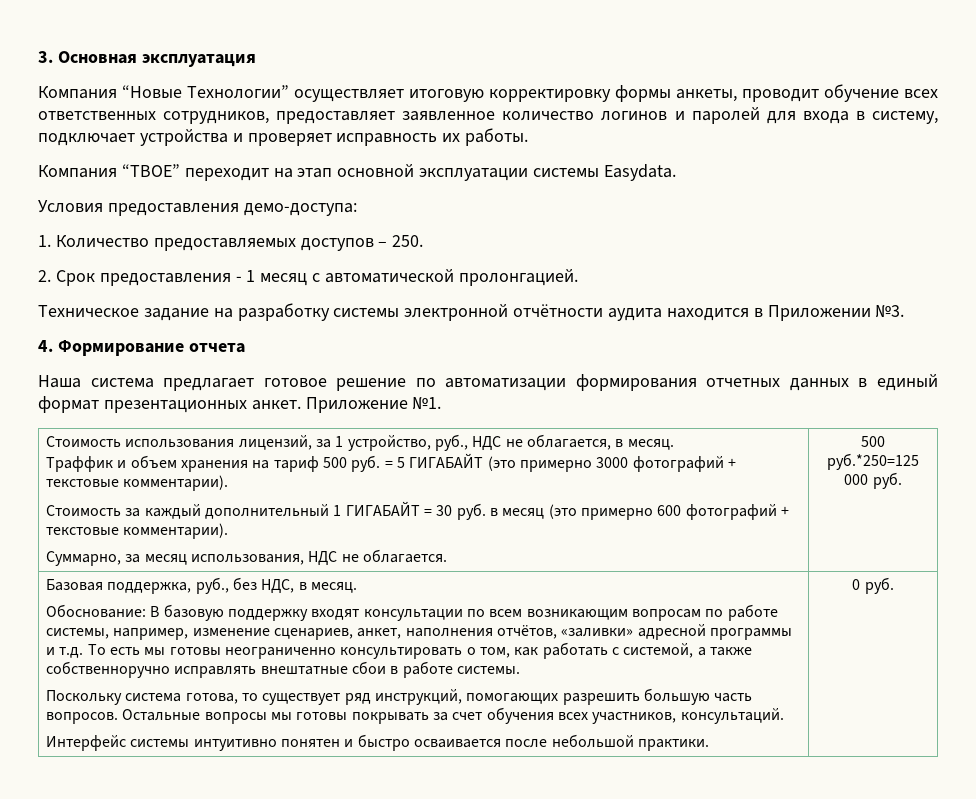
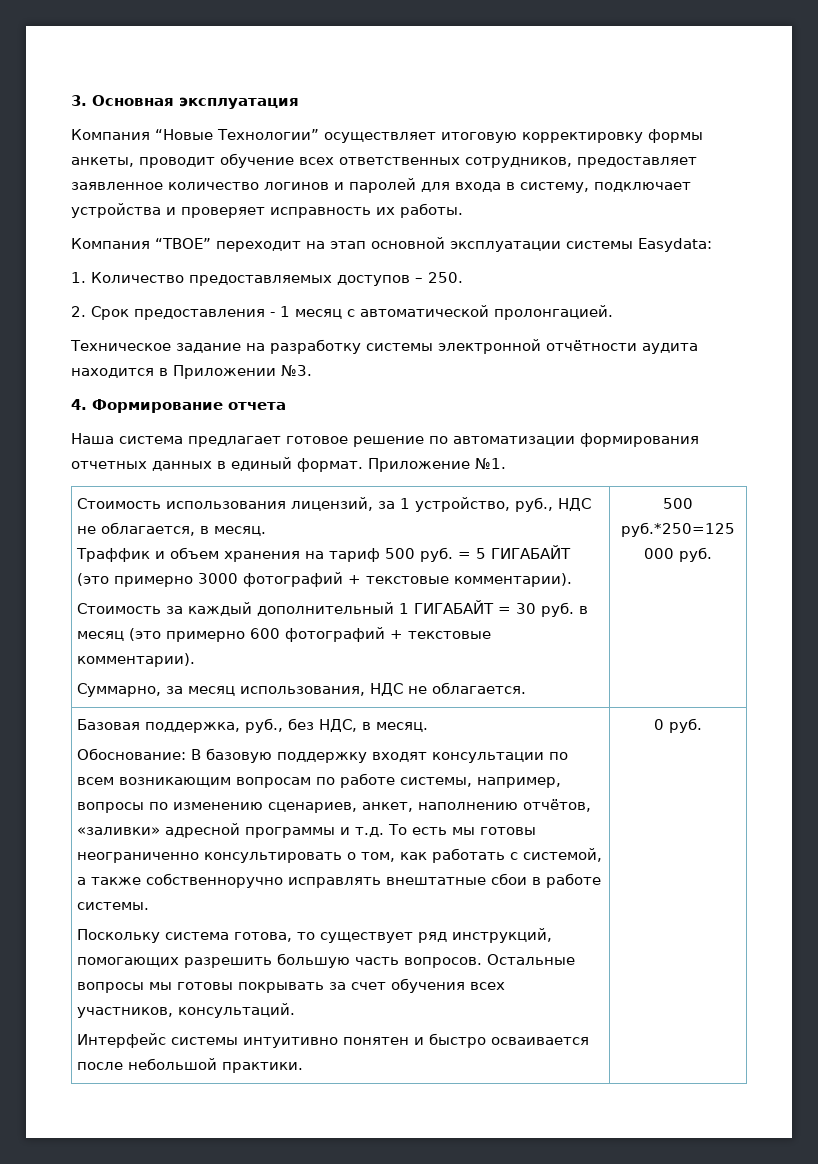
- Компания “ТВОЕ” переходит на этап основной эксплуатации системы Easydata.
- Условия предоставления демо-доступа:
+ Компания “ТВОЕ” переходит на этап основной эксплуатации системы Easydata:
- Наша система предлагает готовое решение по автоматизации формирования отчетных данных в единый формат презентационных анкет.
+ Наша система предлагает готовое решение по автоматизации формирования отчетных данных в единый формат.
- Обоснование: В базовую поддержку входят консультации по всем возникающим вопросам по работе системы, например, изменение сценариев, анкет, наполнения отчётов, «заливки» адресной программы и т.д. То есть мы готовы неограниченно консультировать о том, как работать с системой, а также собственноручно исправлять внештатные сбои в работе системы.
+ Обоснование: В базовую поддержку входят консультации по всем возникающим вопросам по работе системы, например, вопросы по изменению сценариев, анкет, наполнению отчётов, «заливки» адресной программы и т.д. То есть мы готовы неограниченно консультировать о том, как работать с системой, а также собственноручно исправлять внештатные сбои в работе системы.

